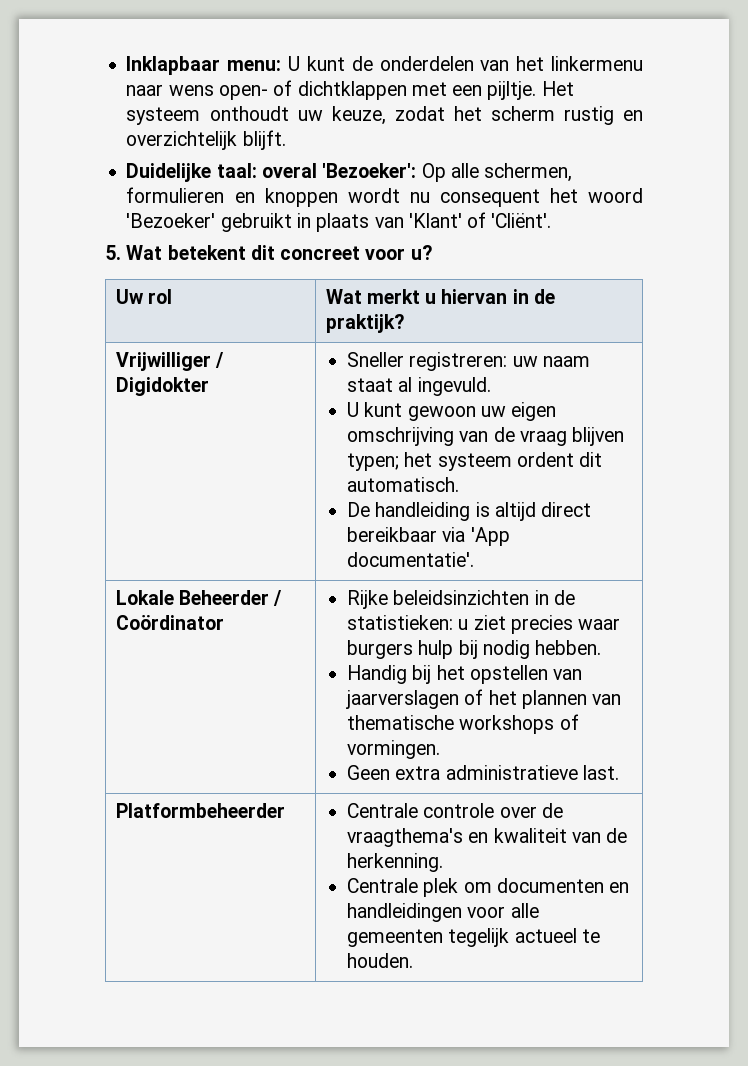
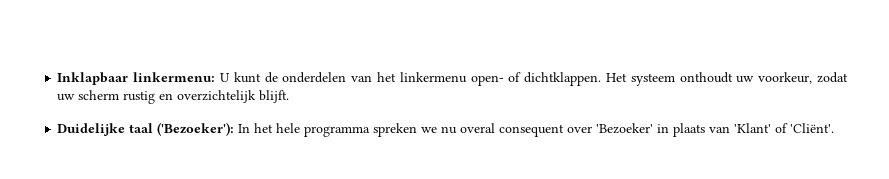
- Inklapbaar menu: U kunt de onderdelen van het linkermenu naar wens open- of dichtklappen met een pijltje.
+ Inklapbaar linkermenu: U kunt de onderdelen van het linkermenu open- of dichtklappen.
- Het systeem onthoudt uw keuze, zodat het scherm rustig en overzichtelijk blijft.
+ Het systeem onthoudt uw voorkeur, zodat uw scherm rustig en overzichtelijk blijft.
- Duidelijke taal: overal 'Bezoeker': Op alle schermen, formulieren en knoppen wordt nu consequent het woord 'Bezoeker' gebruikt in plaats van 'Klant' of 'Cliënt'.
+ Duidelijke taal ('Bezoeker'): In het hele programma spreken we nu overal consequent over 'Bezoeker' in plaats van 'Klant' of 'Cliënt'.
- 5. Wat betekent dit concreet voor u?
- Uw rol | Wat merkt u hiervan in de praktijk?
- Vrijwilliger / Digidokter | Sneller registreren: uw naam staat al ingevuld.
- U kunt gewoon uw eigen omschrijving van de vraag blijven typen; het systeem ordent dit automatisch.
- De handleiding is altijd direct bereikbaar via 'App documentatie'.
- Lokale Beheerder / Coördinator | Rijke beleidsinzichten in de statistieken: u ziet precies waar burgers hulp bij nodig hebben.
- Handig bij het opstellen van jaarverslagen of het plannen van thematische workshops of vormingen.
- Geen extra administratieve last.
- Platformbeheerder | Centrale controle over de vraagthema's en kwaliteit van de herkenning.
- Centrale plek om documenten en handleidingen voor alle gemeenten tegelijk actueel te houden.

